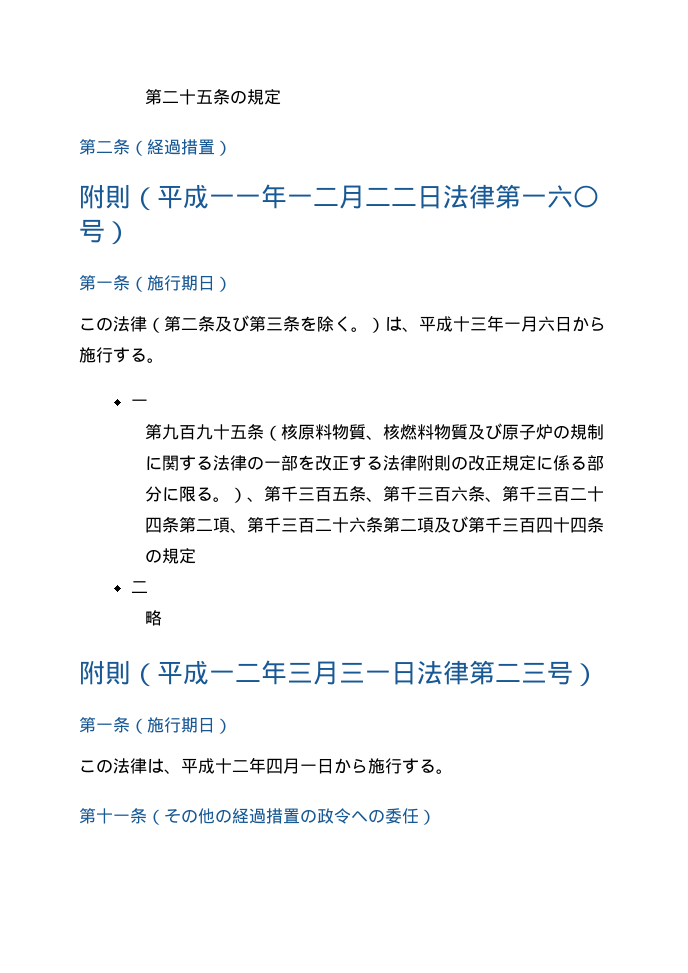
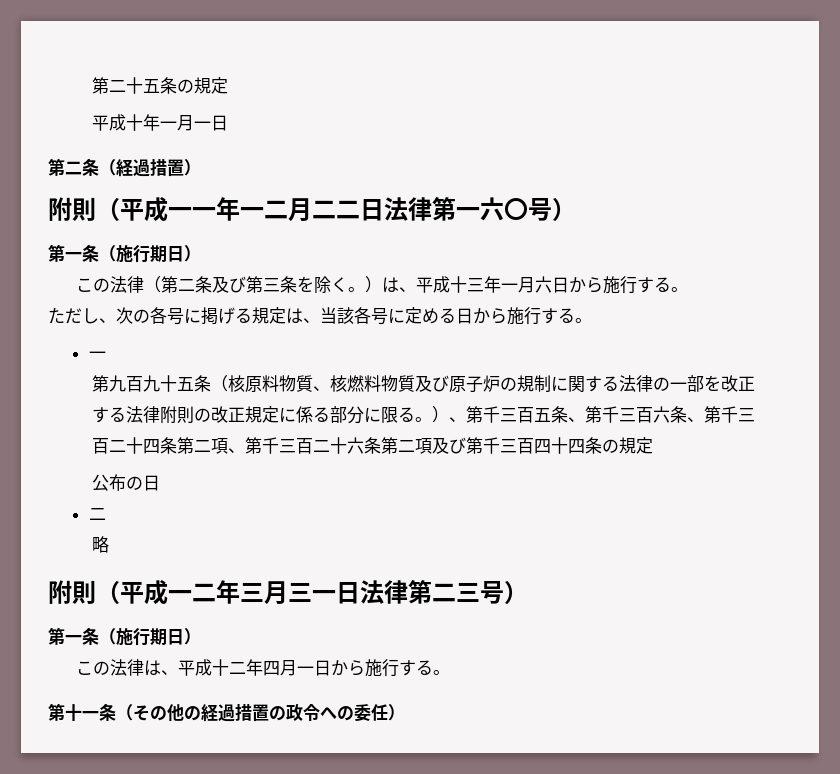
+ 平成十年一月一日
+ ただし、次の各号に掲げる規定は、当該各号に定める日から施行する。
+ 公布の日

